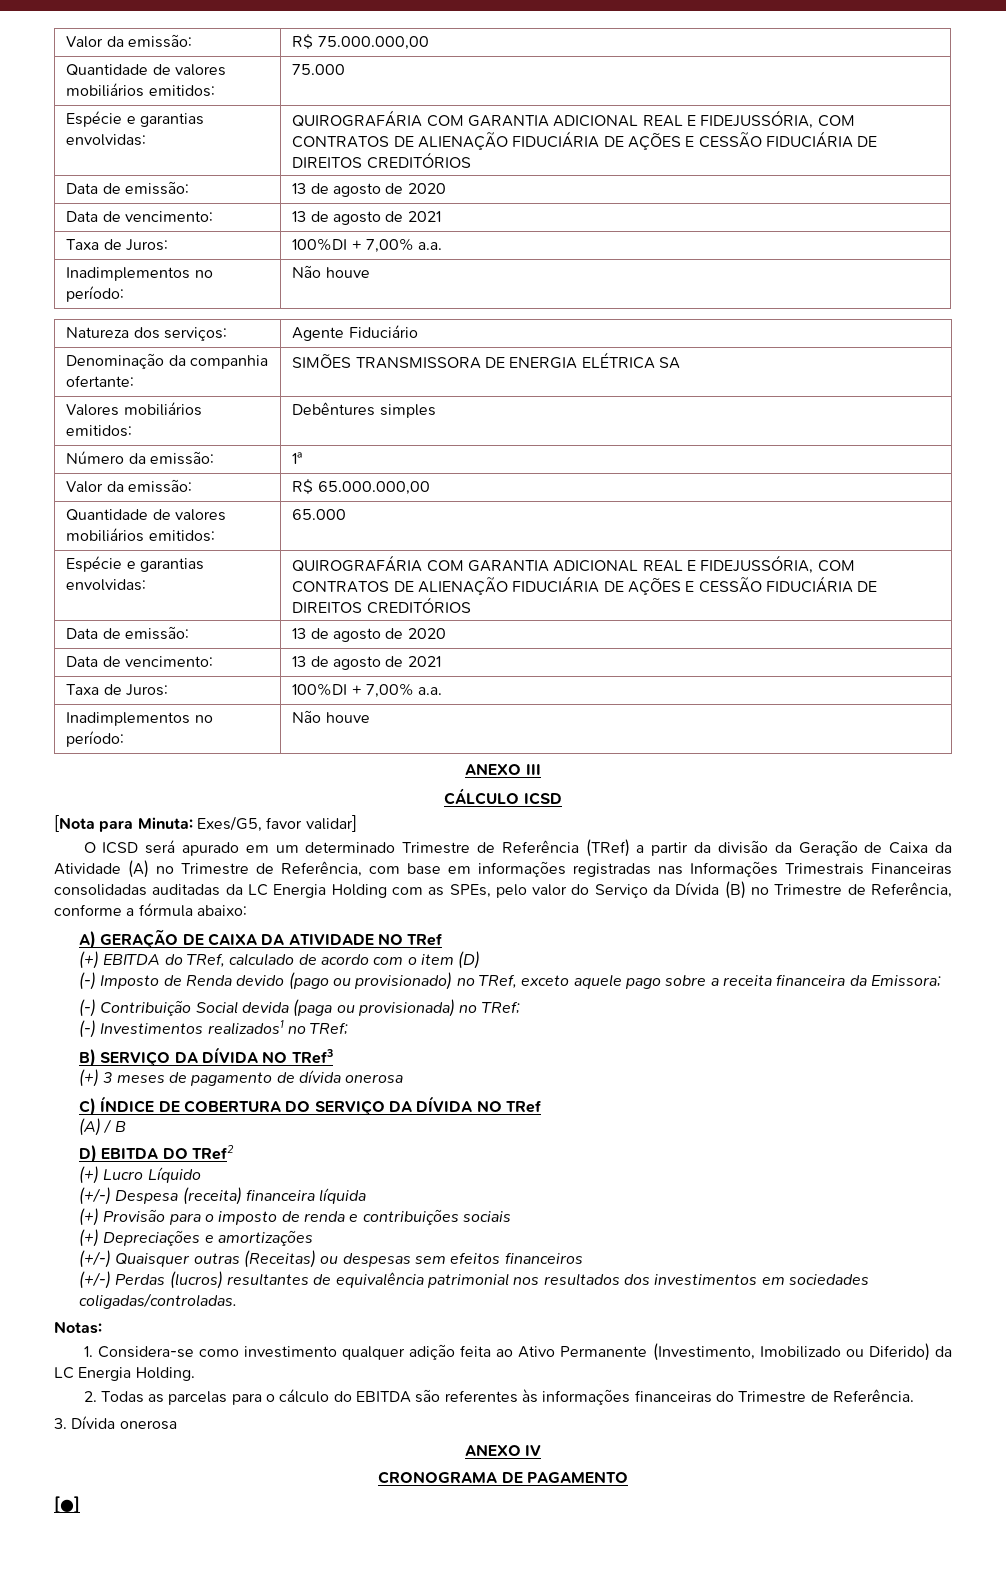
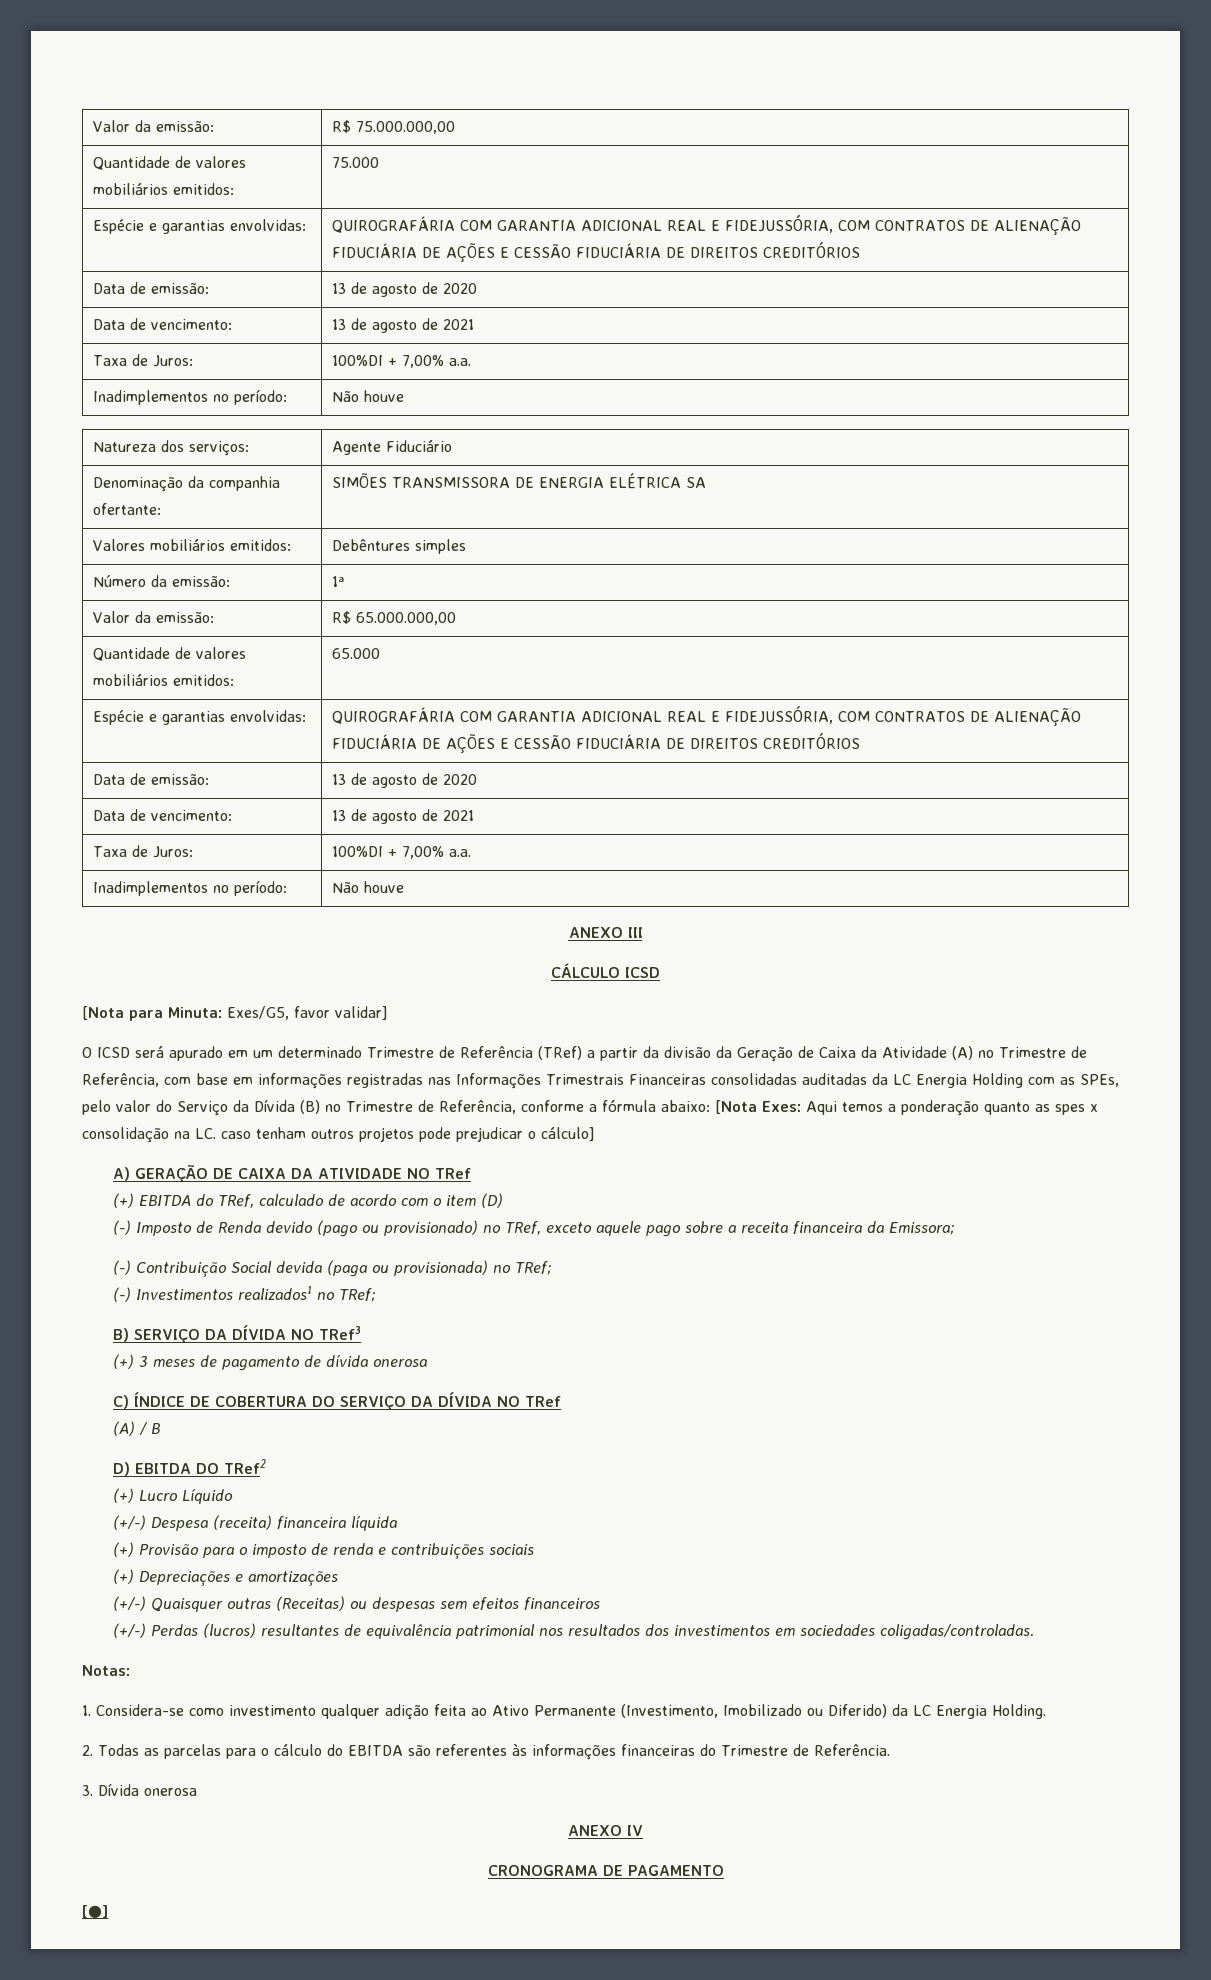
- O ICSD será apurado em um determinado Trimestre de Referência (TRef) a partir da divisão da Geração de Caixa da Atividade (A) no Trimestre de Referência, com base em informações registradas nas Informações Trimestrais Financeiras consolidadas auditadas da LC Energia Holding com as SPEs, pelo valor do Serviço da Dívida (B) no Trimestre de Referência, conforme a fórmula abaixo:
+ O ICSD será apurado em um determinado Trimestre de Referência (TRef) a partir da divisão da Geração de Caixa da Atividade (A) no Trimestre de Referência, com base em informações registradas nas Informações Trimestrais Financeiras consolidadas auditadas da LC Energia Holding com as SPEs, pelo valor do Serviço da Dívida (B) no Trimestre de Referência, conforme a fórmula abaixo: [Nota Exes: Aqui temos a ponderação quanto as spes x consolidação na LC. caso tenham outros projetos pode prejudicar o cálculo]

